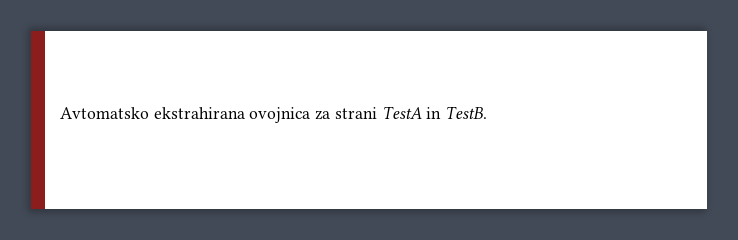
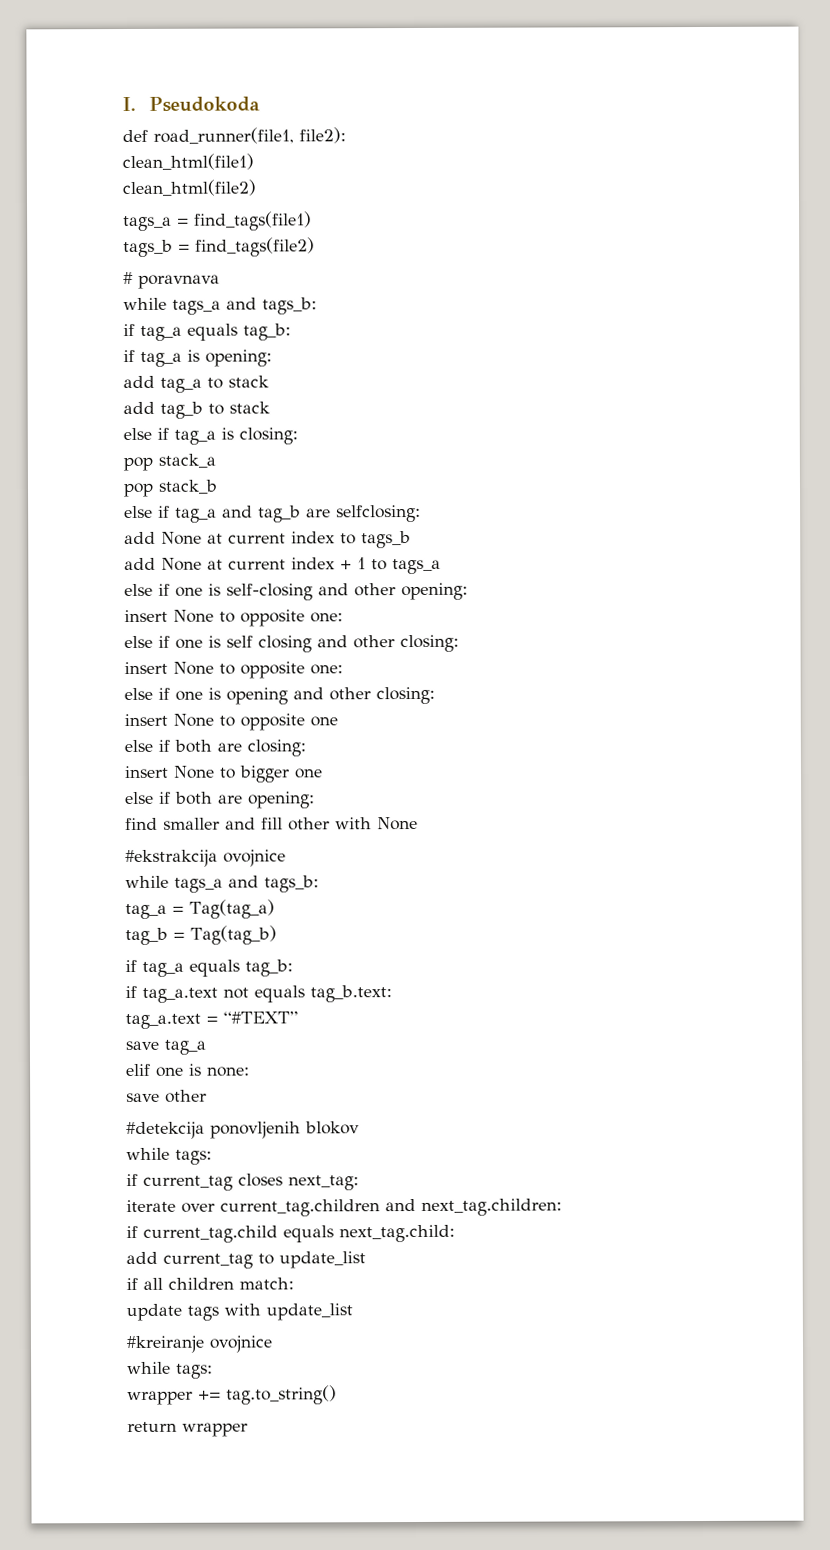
- Avtomatsko ekstrahirana ovojnica za strani TestA in TestB.
+ I. Pseudokoda
+ def road_runner(file1, file2):
+ clean_html(file1)
+ clean_html(file2)
+ tags_a = find_tags(file1)
+ tags_b = find_tags(file2)
+ # poravnava
+ while tags_a and tags_b:
+ if tag_a equals tag_b:
+ if tag_a is opening:
+ add tag_a to stack
+ add tag_b to stack
+ else if tag_a is closing:
+ pop stack_a
+ pop stack_b
+ else if tag_a and tag_b are selfclosing:
+ add None at current index to tags_b
+ add None at current index + 1 to tags_a
+ else if one is self-closing and other opening:
+ insert None to opposite one:
+ else if one is self closing and other closing:
+ insert None to opposite one:
+ else if one is opening and other closing:
+ insert None to opposite one
+ else if both are closing:
+ insert None to bigger one
+ else if both are opening:
+ find smaller and fill other with None
+ #ekstrakcija ovojnice
+ while tags_a and tags_b:
+ tag_a = Tag(tag_a)
+ tag_b = Tag(tag_b)
+ if tag_a equals tag_b:
+ if tag_a.text not equals tag_b.text:
+ tag_a.text = “#TEXT”
+ save tag_a
+ elif one is none:
+ save other
+ #detekcija ponovljenih blokov
+ while tags:
+ if current_tag closes next_tag:
+ iterate over current_tag.children and next_tag.children:
+ if current_tag.child equals next_tag.child:
+ add current_tag to update_list
+ if all children match:
+ update tags with update_list
+ #kreiranje ovojnice
+ while tags:
+ wrapper += tag.to_string()
+ return wrapper

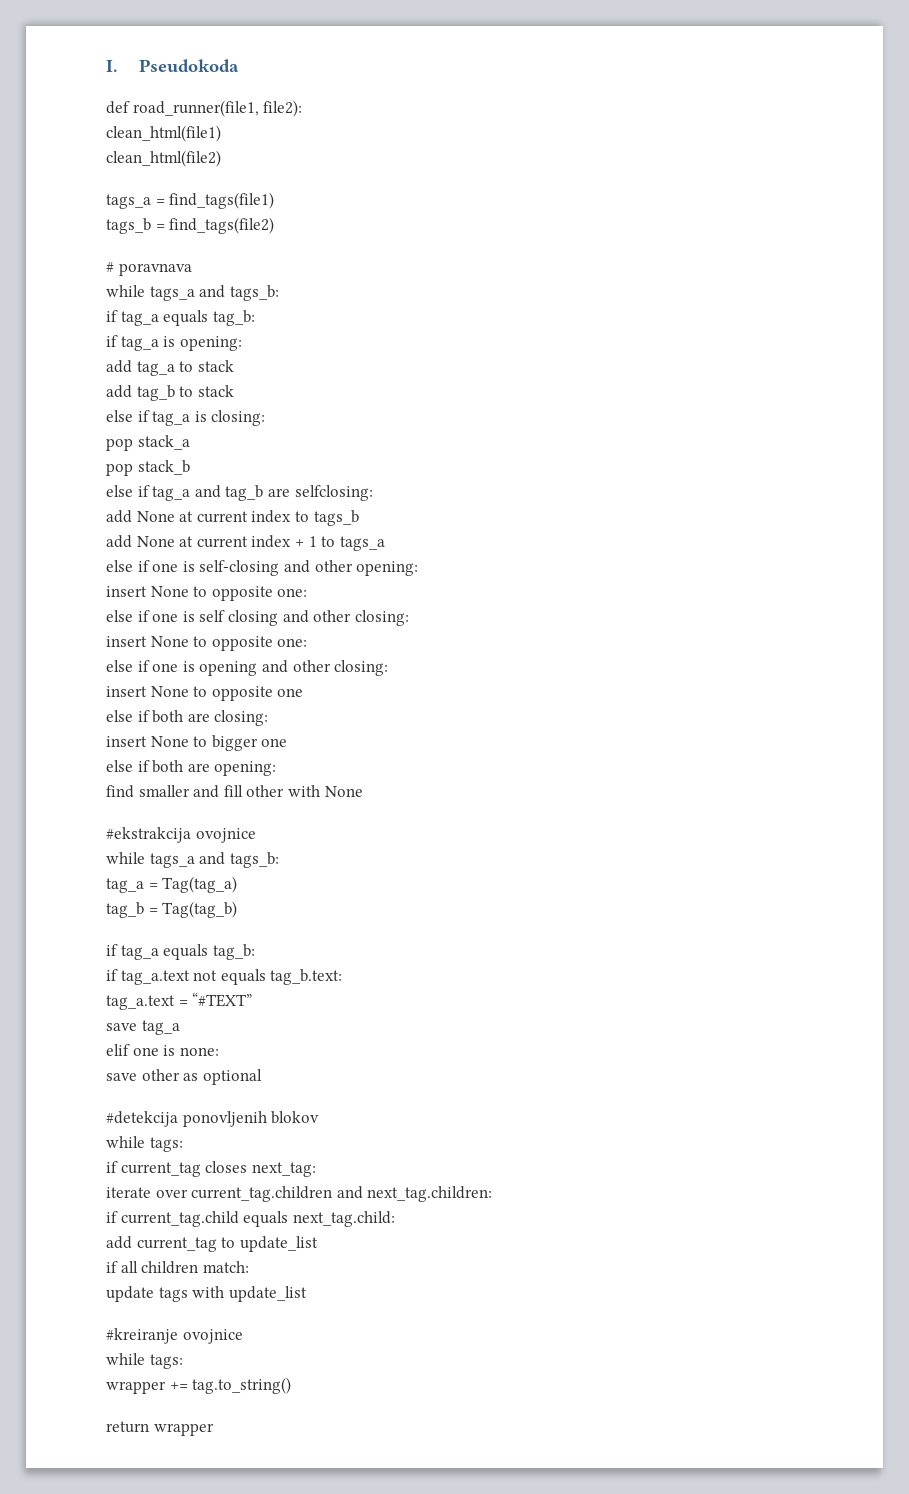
- save other
+ save other as optional

